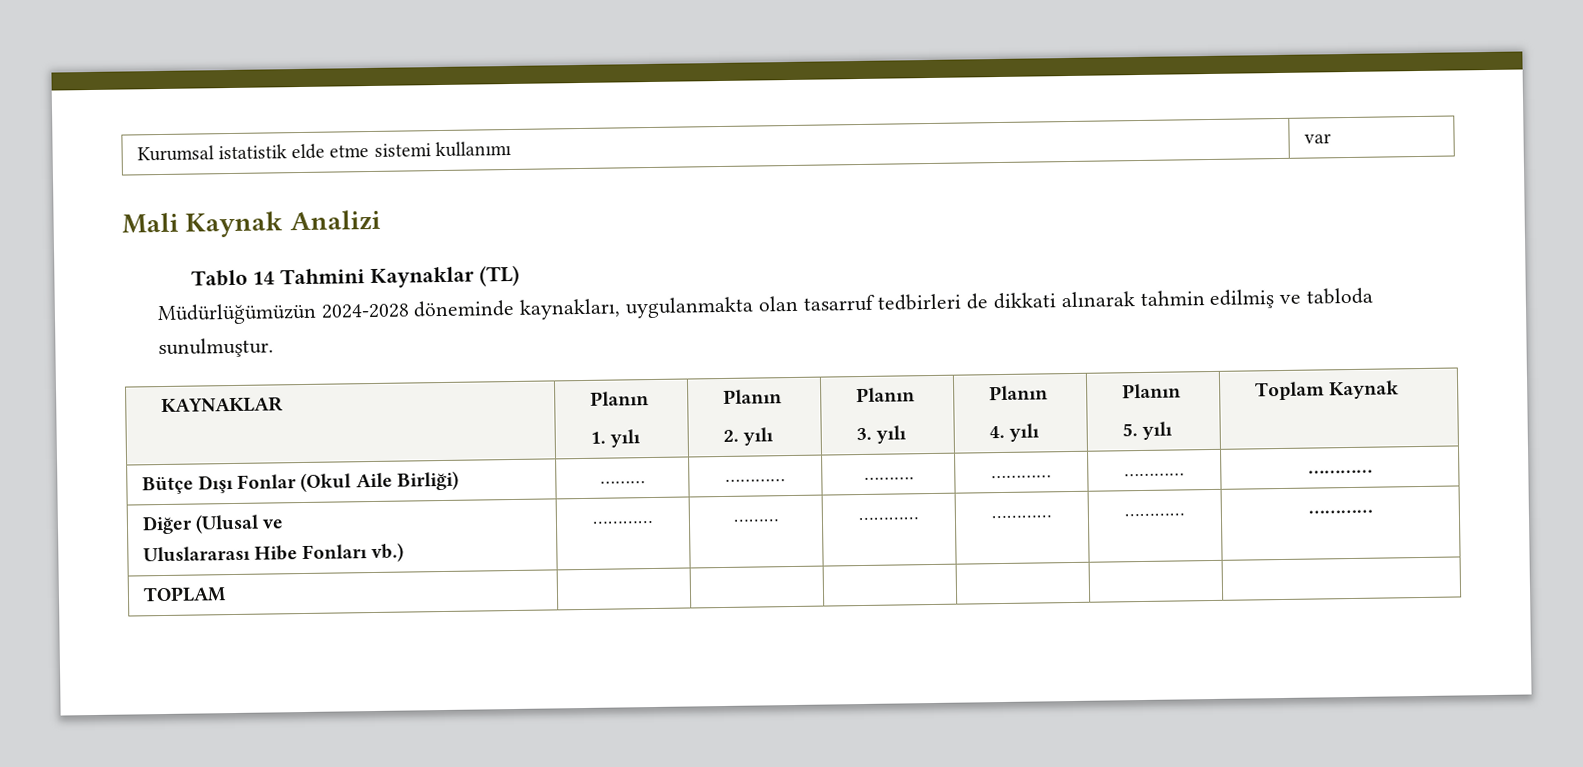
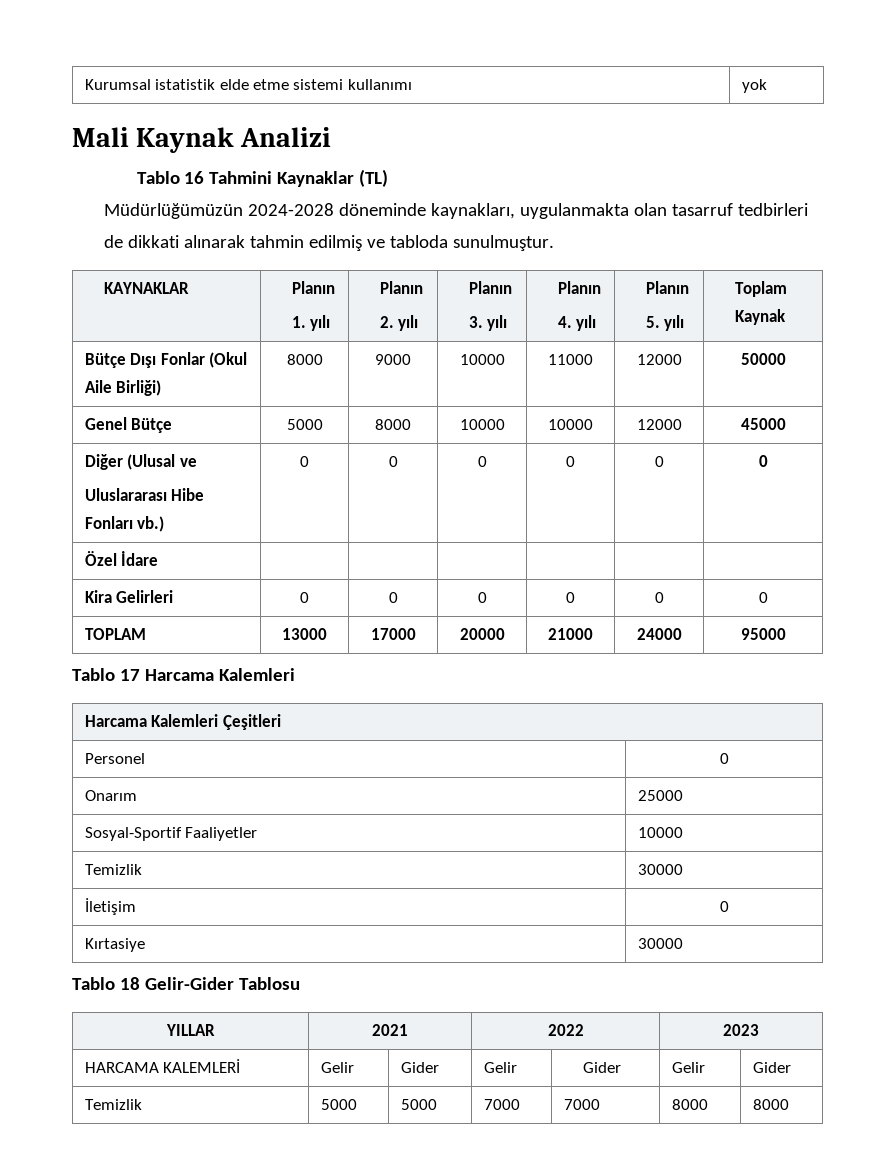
- Kurumsal istatistik elde etme sistemi kullanımı | var
+ Kurumsal istatistik elde etme sistemi kullanımı | yok
- Tablo 14 Tahmini Kaynaklar (TL)
+ Tablo 16 Tahmini Kaynaklar (TL)
- Bütçe Dışı Fonlar (Okul Aile Birliği) | ……… | ………… | ………. | ………… | ………… | …………
+ Bütçe Dışı Fonlar (Okul Aile Birliği) | 8000 | 9000 | 10000 | 11000 | 12000 | 50000
+ Genel Bütçe | 5000 | 8000 | 10000 | 10000 | 12000 | 45000
  Diğer (Ulusal ve
- Uluslararası Hibe Fonları vb.) | ………… | ……… | ………… | ………… | ………… | …………
- TOPLAM | | | | | |
+ Uluslararası Hibe Fonları vb.) | 0 | 0 | 0 | 0 | 0 | 0
+ Özel İdare | | | | | |
+ Kira Gelirleri | 0 | 0 | 0 | 0 | 0 | 0
+ TOPLAM | 13000 | 17000 | 20000 | 21000 | 24000 | 95000
+ Tablo 17 Harcama Kalemleri
+ Harcama Kalemleri Çeşitleri
+ Personel | 0
+ Onarım | 25000
+ Sosyal-Sportif Faaliyetler | 10000
+ Temizlik | 30000
+ İletişim | 0
+ Kırtasiye | 30000
+ Tablo 18 Gelir-Gider Tablosu
+ YILLAR | 2021 | 2022 | 2023
+ HARCAMA KALEMLERİ | Gelir | Gider | Gelir | Gider | Gelir | Gider
+ Temizlik | 5000 | 5000 | 7000 | 7000 | 8000 | 8000

